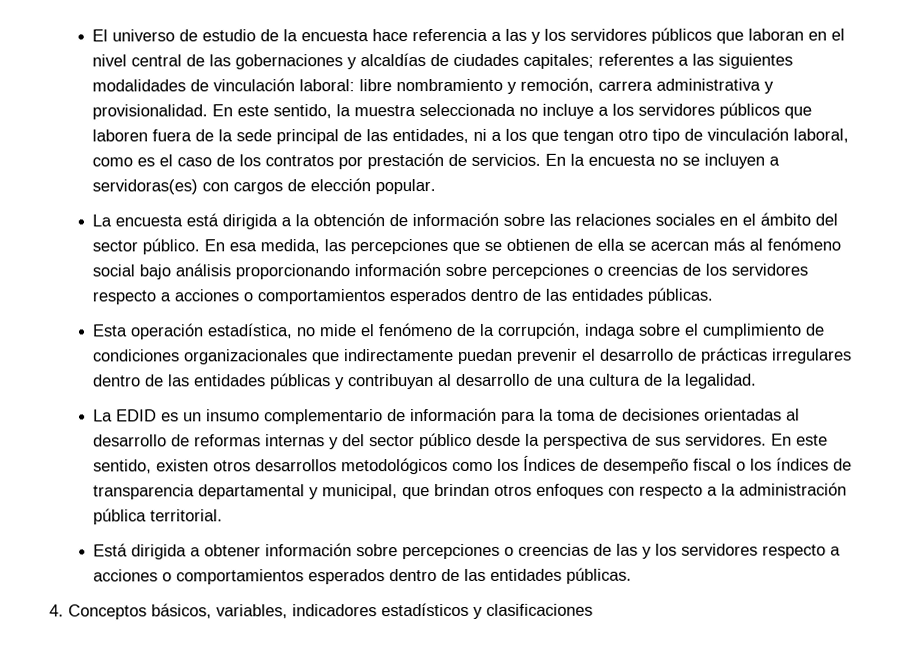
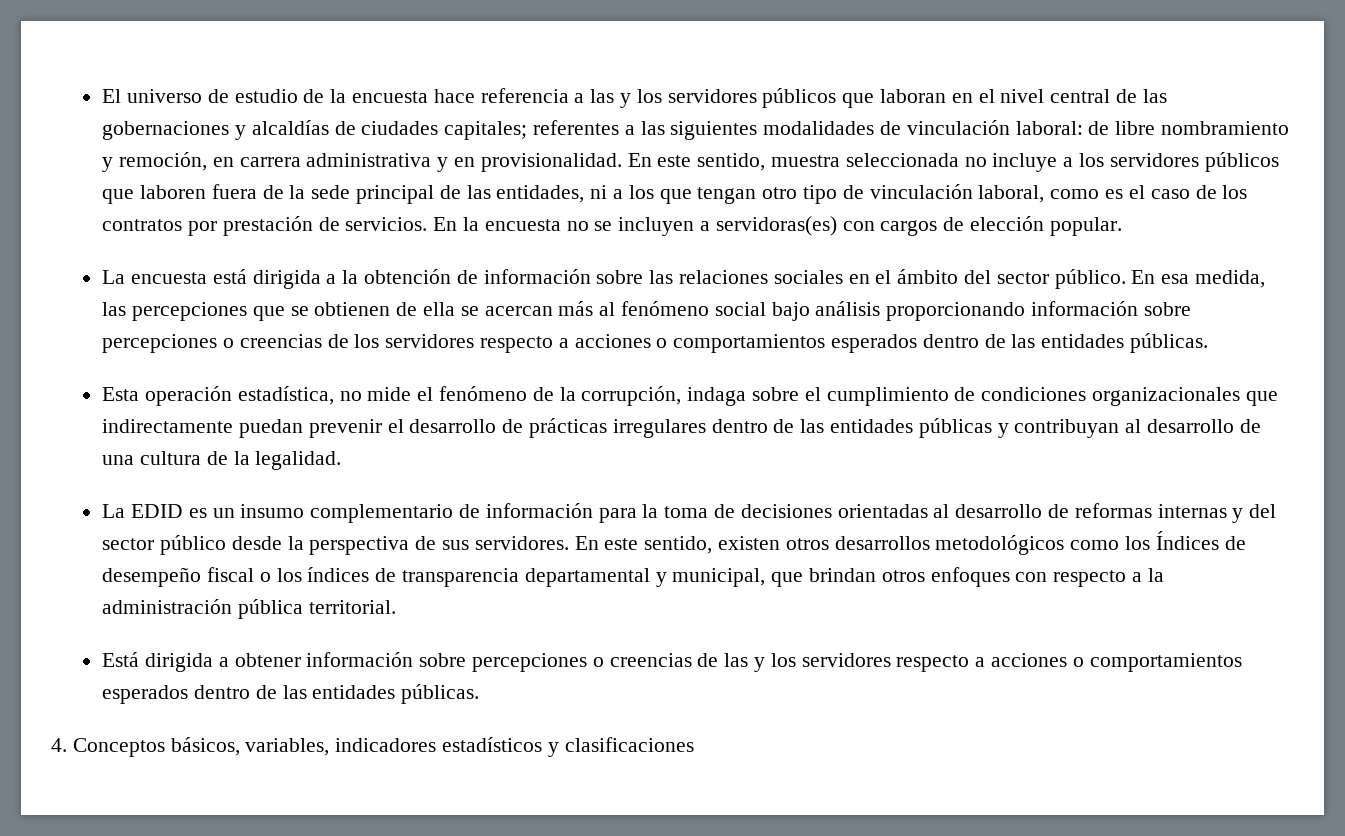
- El universo de estudio de la encuesta hace referencia a las y los servidores públicos que laboran en el nivel central de las gobernaciones y alcaldías de ciudades capitales; referentes a las siguientes modalidades de vinculación laboral: libre nombramiento y remoción, carrera administrativa y provisionalidad.
+ El universo de estudio de la encuesta hace referencia a las y los servidores públicos que laboran en el nivel central de las gobernaciones y alcaldías de ciudades capitales; referentes a las siguientes modalidades de vinculación laboral: de libre nombramiento y remoción, en carrera administrativa y en provisionalidad.
- En este sentido, la muestra seleccionada no incluye a los servidores públicos que laboren fuera de la sede principal de las entidades, ni a los que tengan otro tipo de vinculación laboral, como es el caso de los contratos por prestación de servicios.
+ En este sentido, muestra seleccionada no incluye a los servidores públicos que laboren fuera de la sede principal de las entidades, ni a los que tengan otro tipo de vinculación laboral, como es el caso de los contratos por prestación de servicios.

